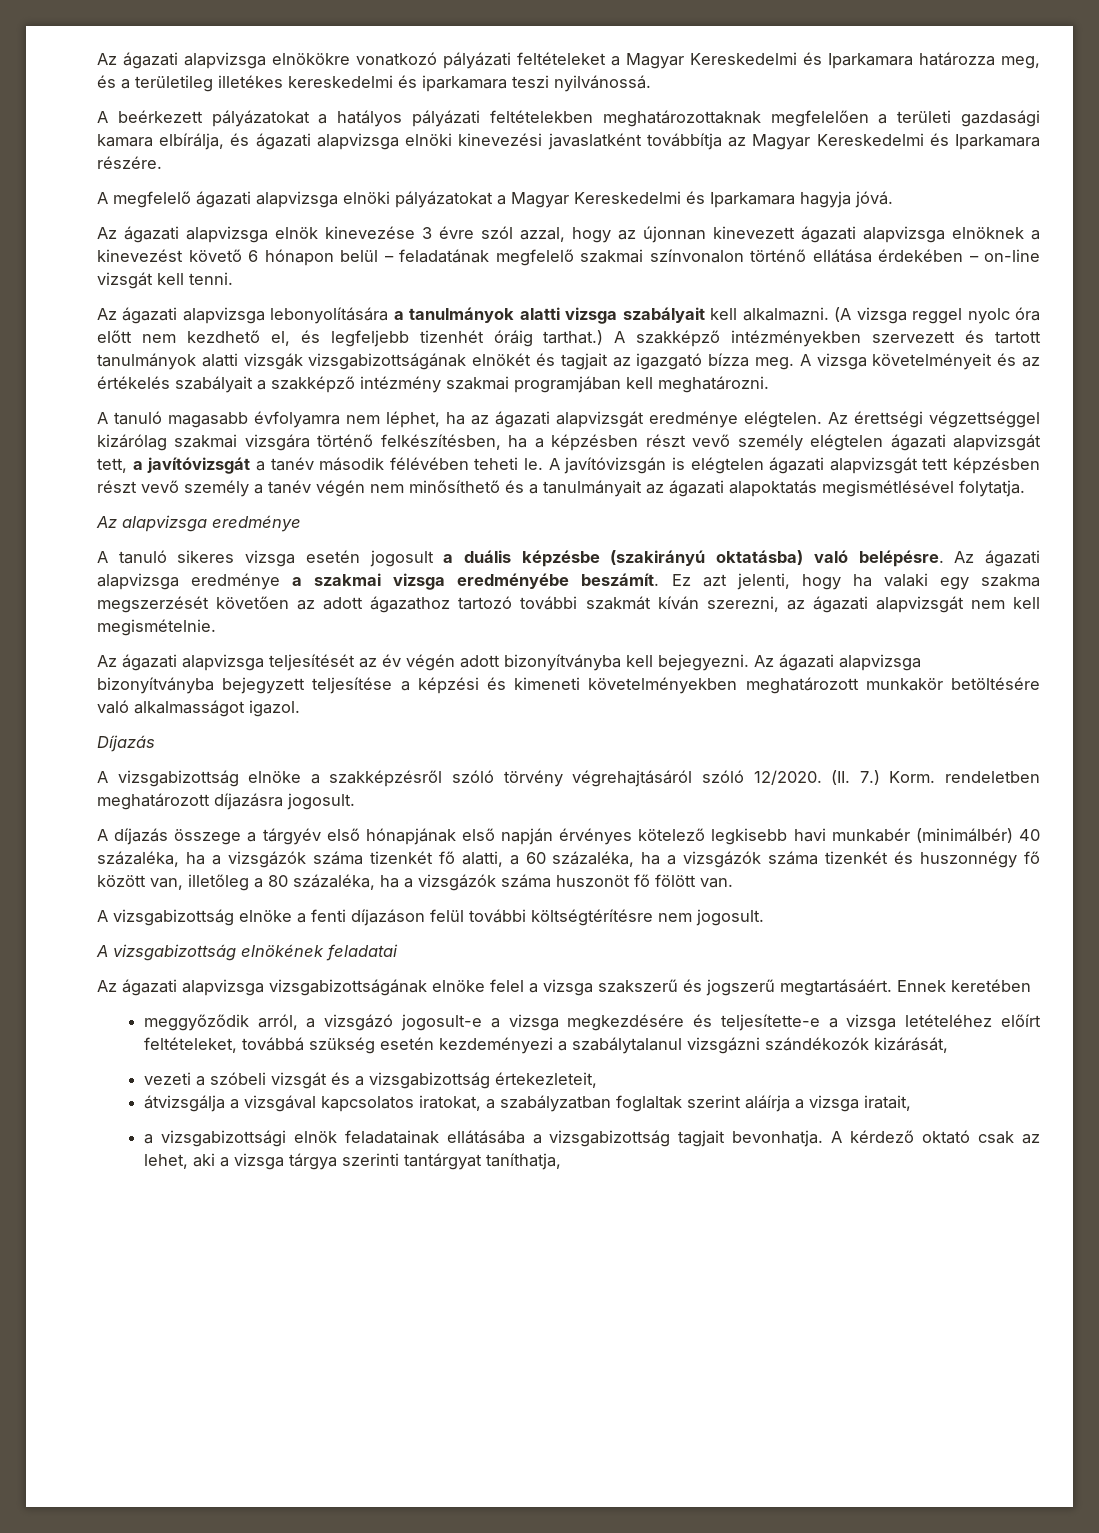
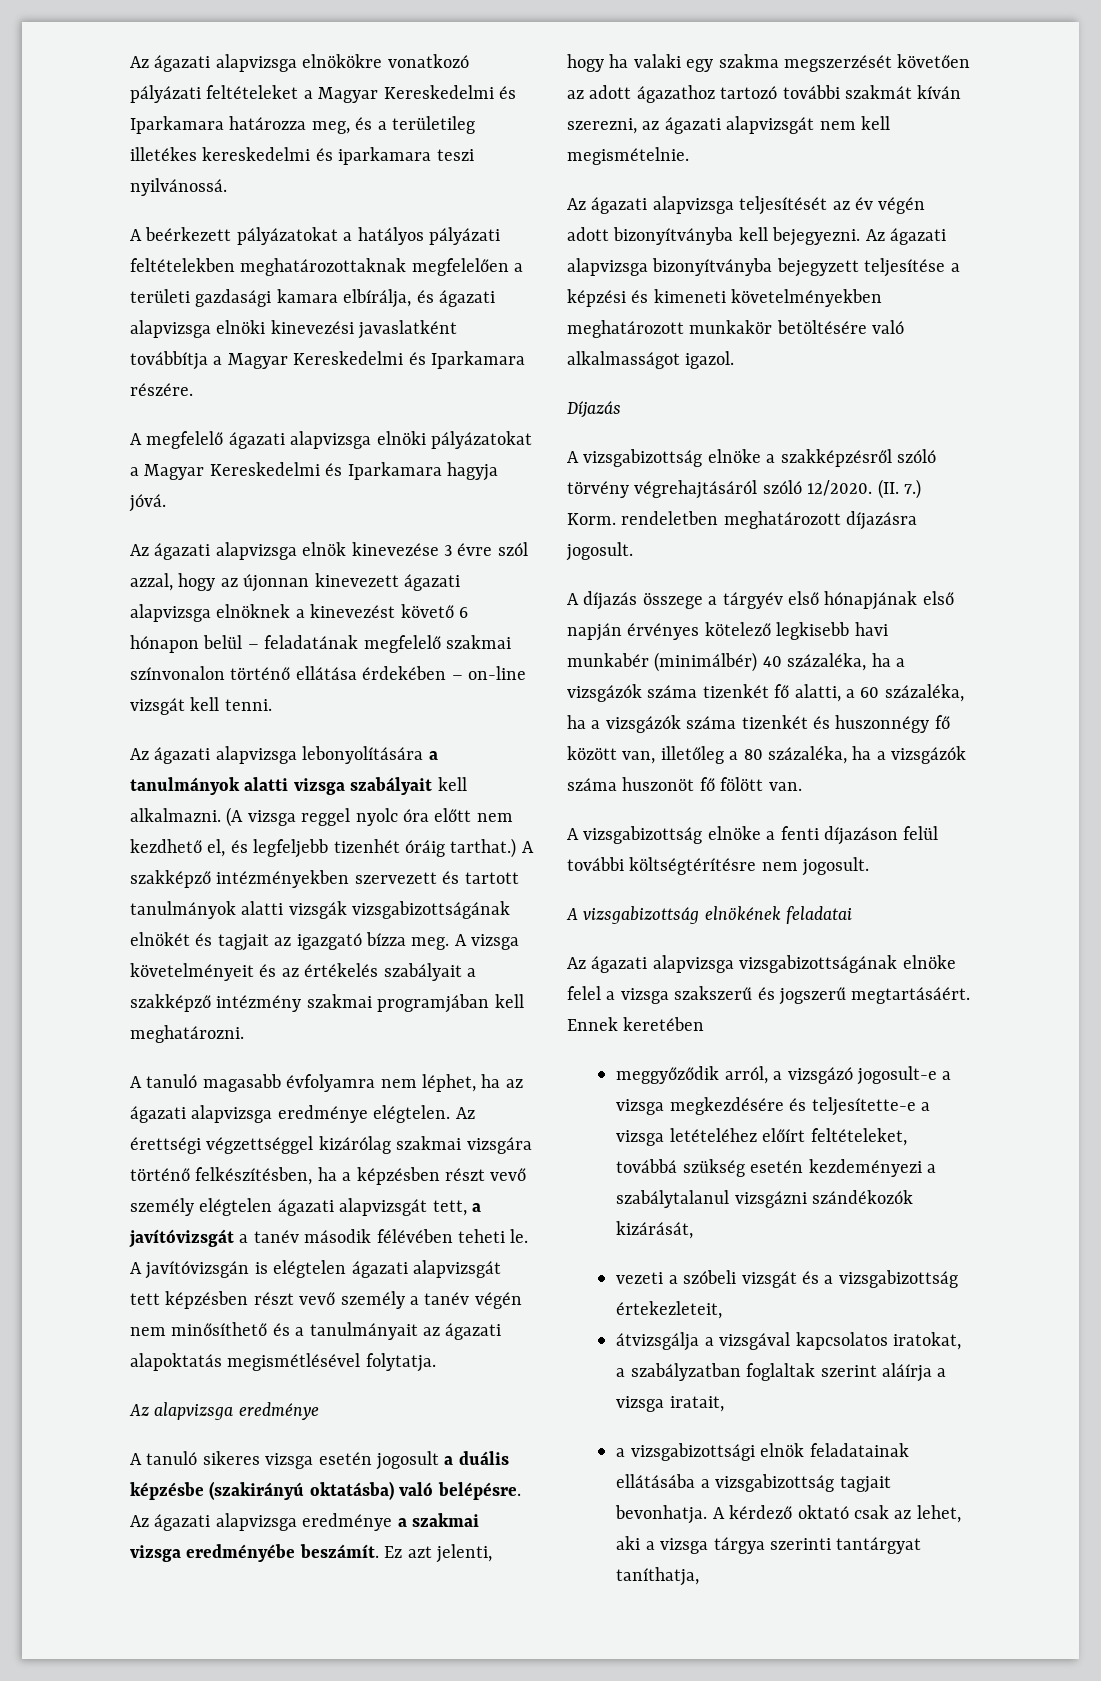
- A beérkezett pályázatokat a hatályos pályázati feltételekben meghatározottaknak megfelelően a területi gazdasági kamara elbírálja, és ágazati alapvizsga elnöki kinevezési javaslatként továbbítja az Magyar Kereskedelmi és Iparkamara részére.
+ A beérkezett pályázatokat a hatályos pályázati feltételekben meghatározottaknak megfelelően a területi gazdasági kamara elbírálja, és ágazati alapvizsga elnöki kinevezési javaslatként továbbítja a Magyar Kereskedelmi és Iparkamara részére.
- A tanuló magasabb évfolyamra nem léphet, ha az ágazati alapvizsgát eredménye elégtelen.
+ A tanuló magasabb évfolyamra nem léphet, ha az ágazati alapvizsga eredménye elégtelen.

